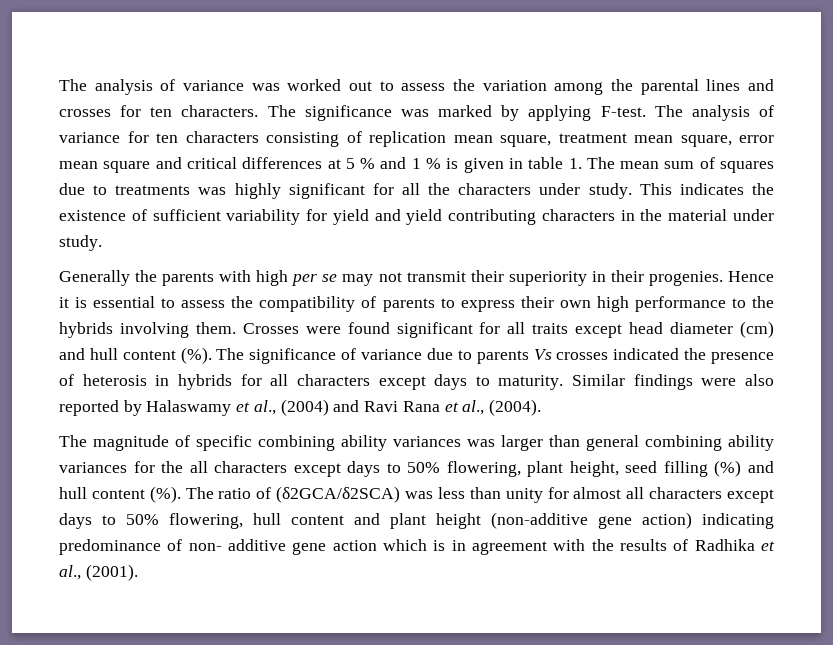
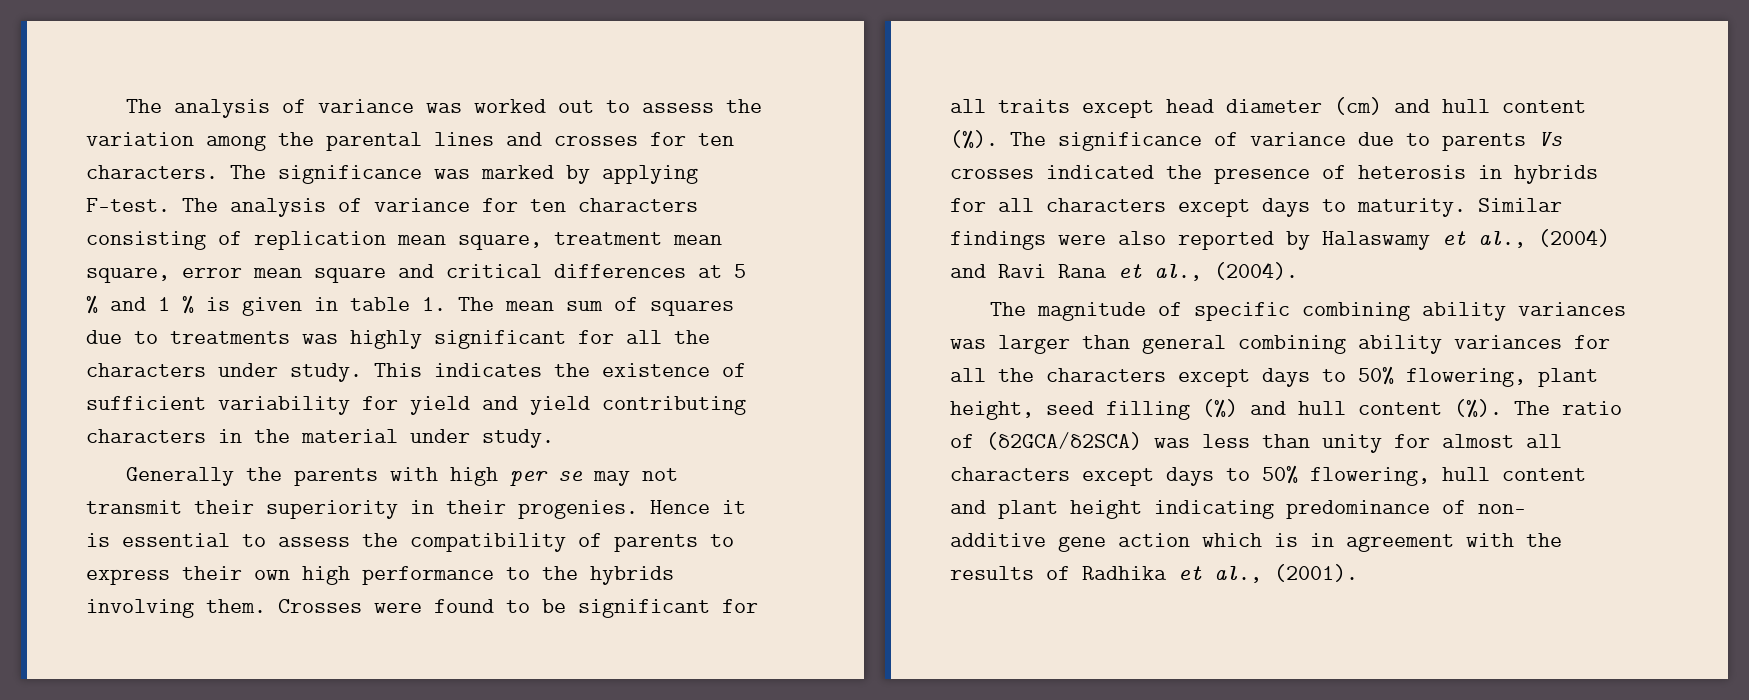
- Crosses were found significant for all traits except head diameter (cm) and hull content (%).
+ Crosses were found to be significant for all traits except head diameter (cm) and hull content (%).
- The magnitude of specific combining ability variances was larger than general combining ability variances for the all characters except days to 50% flowering, plant height, seed filling (%) and hull content (%).
+ The magnitude of specific combining ability variances was larger than general combining ability variances for all the characters except days to 50% flowering, plant height, seed filling (%) and hull content (%).
- The ratio of (δ2GCA/δ2SCA) was less than unity for almost all characters except days to 50% flowering, hull content and plant height (non-additive gene action) indicating predominance of non- additive gene action which is in agreement with the results of Radhika et al., (2001).
+ The ratio of (δ2GCA/δ2SCA) was less than unity for almost all characters except days to 50% flowering, hull content and plant height indicating predominance of non- additive gene action which is in agreement with the results of Radhika et al., (2001).

